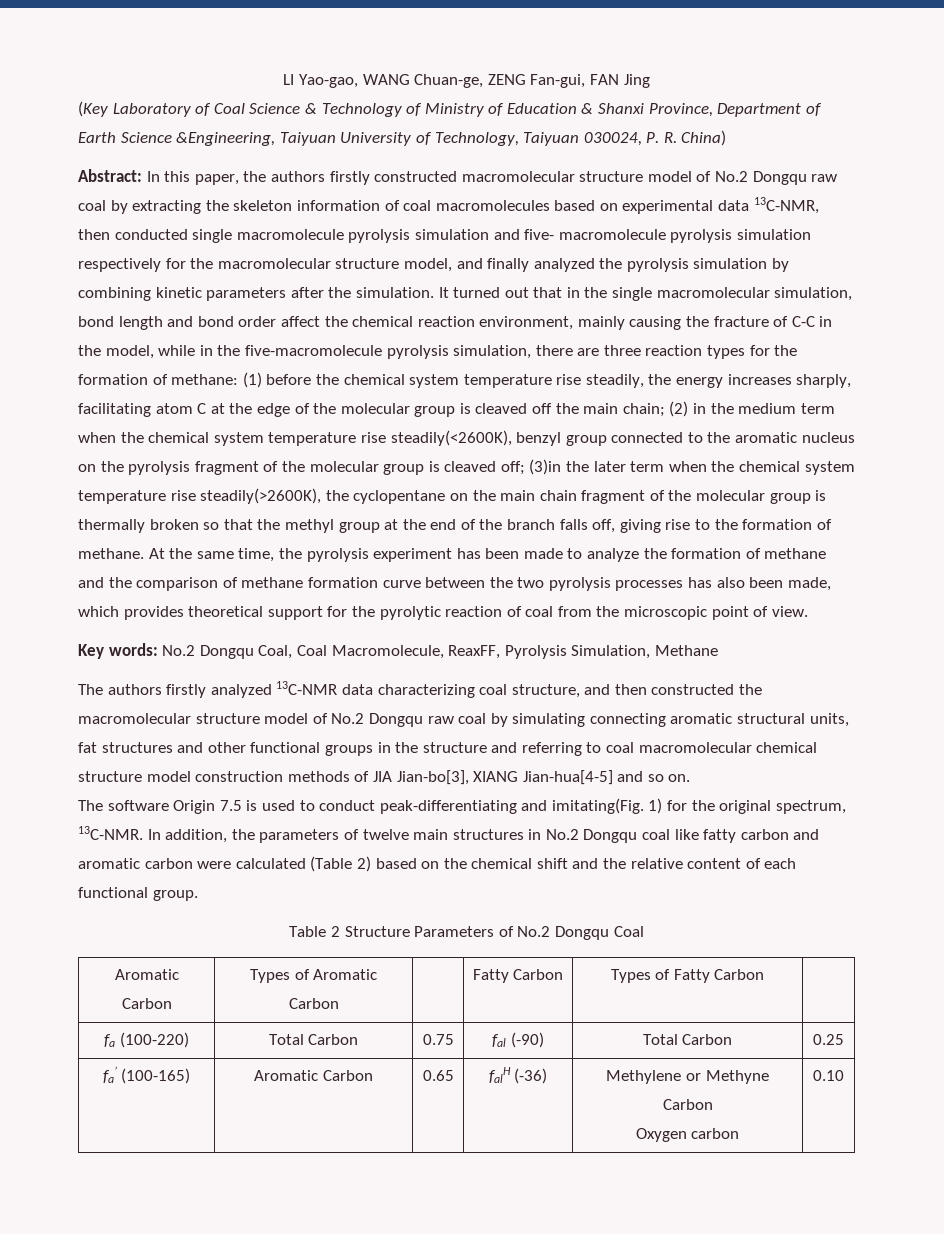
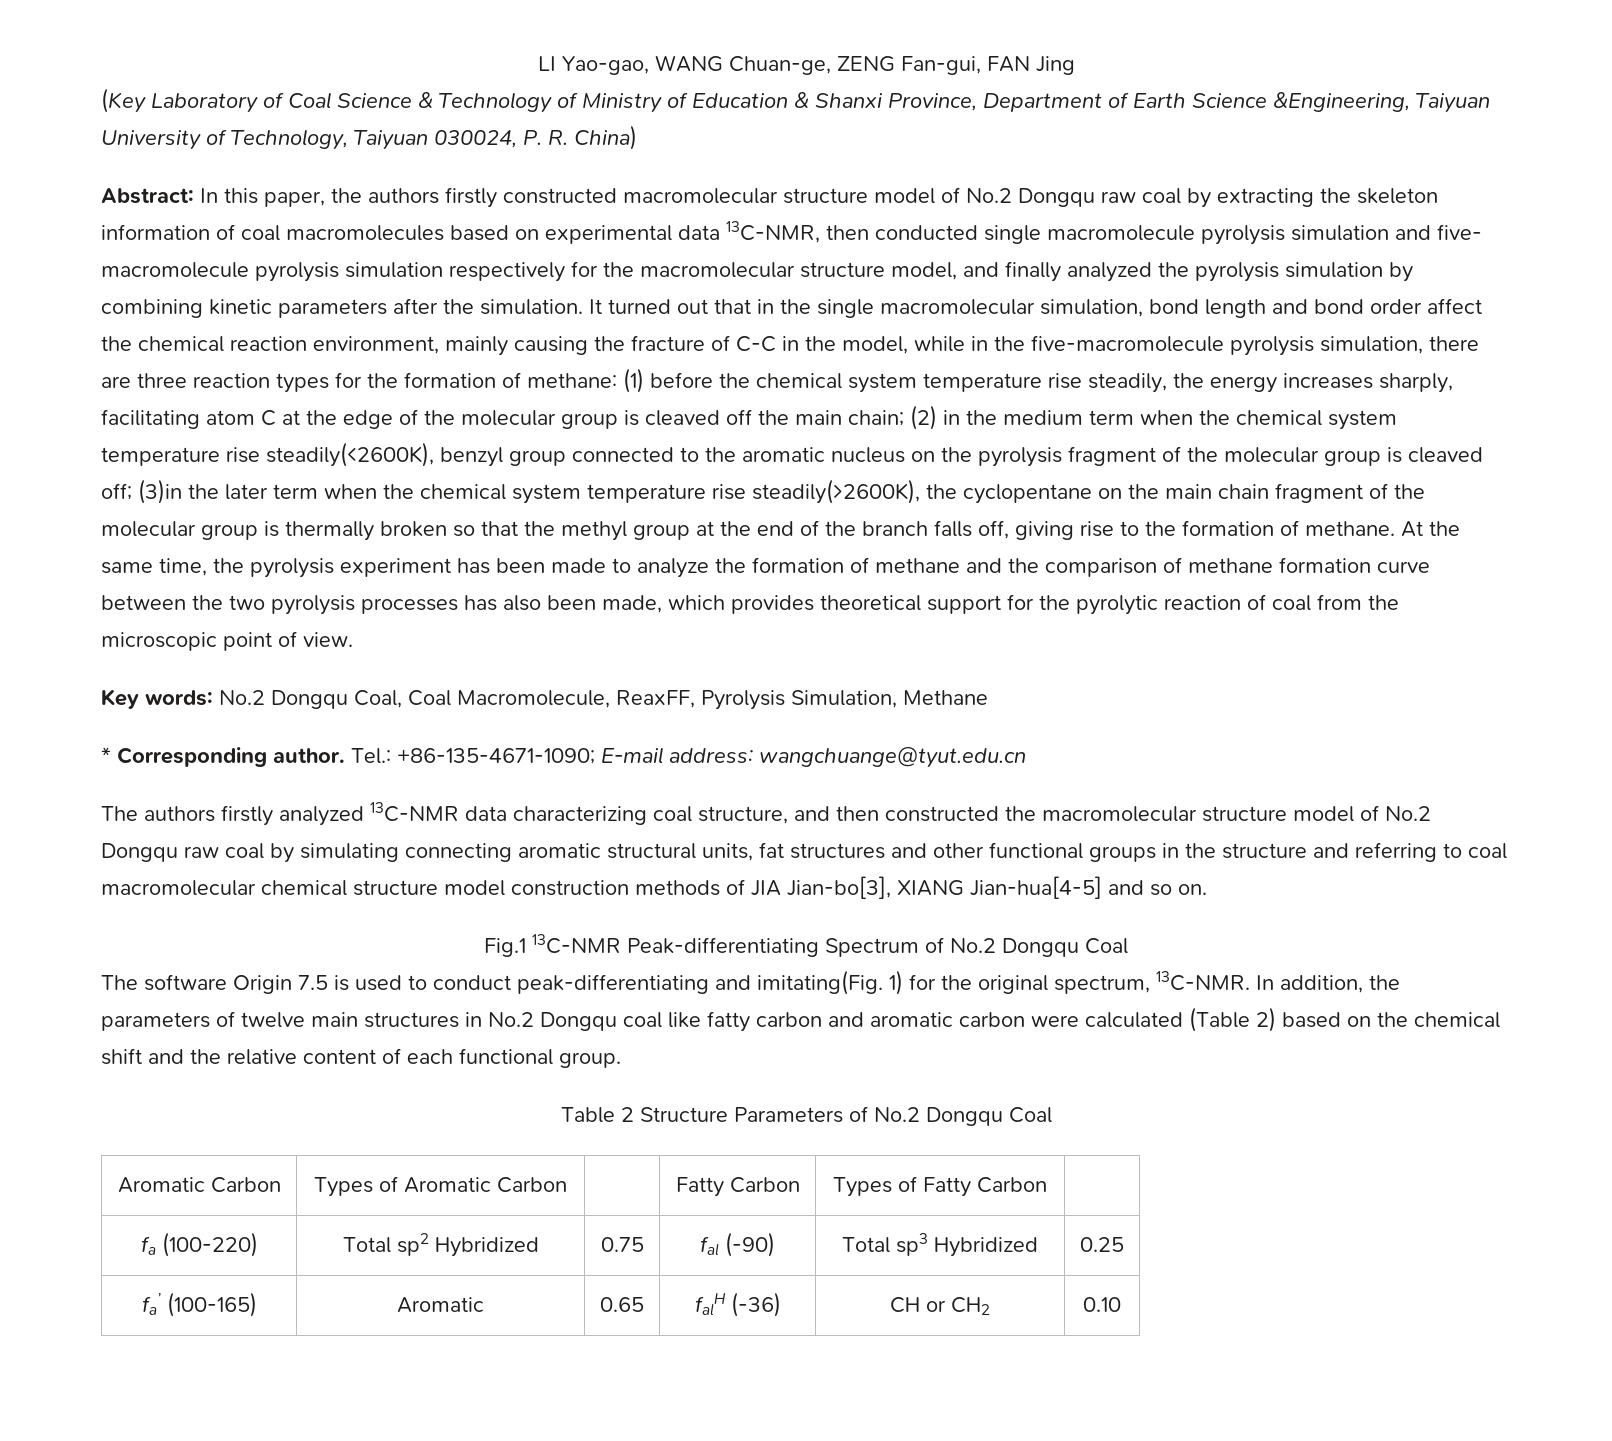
+ * Corresponding author. Tel.: +86-135-4671-1090; E-mail address: wangchuange@tyut.edu.cn
+ Fig.1 13C-NMR Peak-differentiating Spectrum of No.2 Dongqu Coal
- fa (100-220) | Total Carbon | 0.75 | fal (-90) | Total Carbon | 0.25
+ fa (100-220) | Total sp2 Hybridized | 0.75 | fal (-90) | Total sp3 Hybridized | 0.25
- fa’ (100-165) | Aromatic Carbon | 0.65 | falH (-36) | Methylene or Methyne Carbon
- Oxygen carbon | 0.10
+ fa’ (100-165) | Aromatic | 0.65 | falH (-36) | CH or CH2 | 0.10

